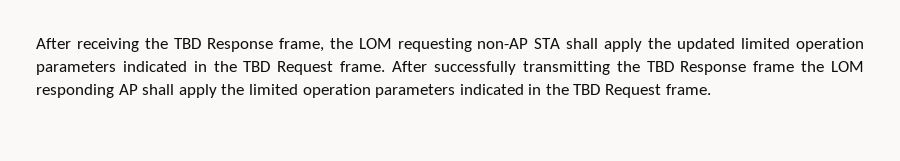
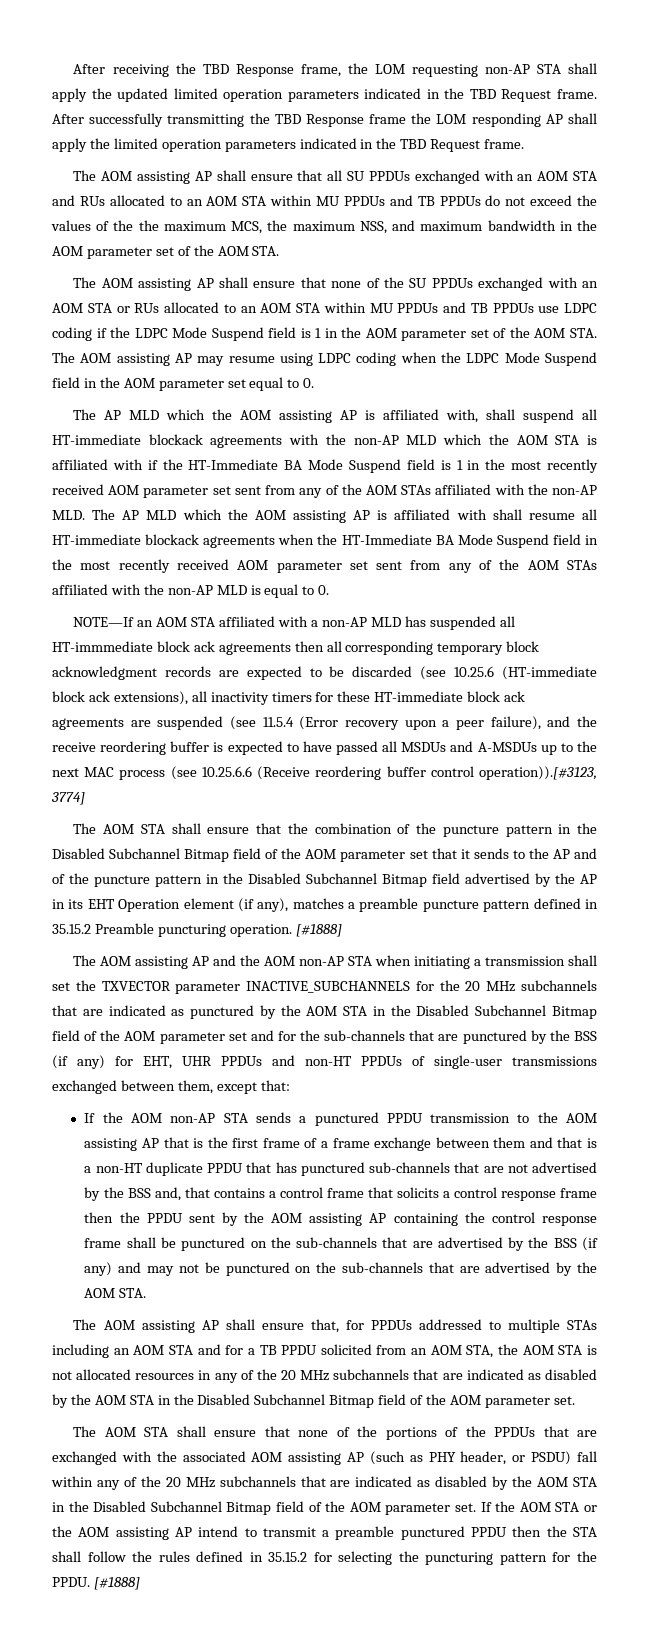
+ The AOM assisting AP shall ensure that all SU PPDUs exchanged with an AOM STA and RUs allocated to an AOM STA within MU PPDUs and TB PPDUs do not exceed the values of the the maximum MCS, the maximum NSS, and maximum bandwidth in the AOM parameter set of the AOM STA.
+ The AOM assisting AP shall ensure that none of the SU PPDUs exchanged with an AOM STA or RUs allocated to an AOM STA within MU PPDUs and TB PPDUs use LDPC coding if the LDPC Mode Suspend field is 1 in the AOM parameter set of the AOM STA. The AOM assisting AP may resume using LDPC coding when the LDPC Mode Suspend field in the AOM parameter set equal to 0.
+ The AP MLD which the AOM assisting AP is affiliated with, shall suspend all HT-immediate blockack agreements with the non-AP MLD which the AOM STA is affiliated with if the HT-Immediate BA Mode Suspend field is 1 in the most recently received AOM parameter set sent from any of the AOM STAs affiliated with the non-AP MLD. The AP MLD which the AOM assisting AP is affiliated with shall resume all HT-immediate blockack agreements when the HT-Immediate BA Mode Suspend field in the most recently received AOM parameter set sent from any of the AOM STAs affiliated with the non-AP MLD is equal to 0.
+ NOTE—If an AOM STA affiliated with a non-AP MLD has suspended all HT-immmediate block ack agreements then all corresponding temporary block acknowledgment records are expected to be discarded (see 10.25.6 (HT-immediate block ack extensions), all inactivity timers for these HT-immediate block ack agreements are suspended (see 11.5.4 (Error recovery upon a peer failure), and the receive reordering buffer is expected to have passed all MSDUs and A-MSDUs up to the next MAC process (see 10.25.6.6 (Receive reordering buffer control operation)).[#3123, 3774]
+ The AOM STA shall ensure that the combination of the puncture pattern in the Disabled Subchannel Bitmap field of the AOM parameter set that it sends to the AP and of the puncture pattern in the Disabled Subchannel Bitmap field advertised by the AP in its EHT Operation element (if any), matches a preamble puncture pattern defined in 35.15.2 Preamble puncturing operation. [#1888]
+ The AOM assisting AP and the AOM non-AP STA when initiating a transmission shall set the TXVECTOR parameter INACTIVE_SUBCHANNELS for the 20 MHz subchannels that are indicated as punctured by the AOM STA in the Disabled Subchannel Bitmap field of the AOM parameter set and for the sub-channels that are punctured by the BSS (if any) for EHT, UHR PPDUs and non-HT PPDUs of single-user transmissions exchanged between them, except that:
+ If the AOM non-AP STA sends a punctured PPDU transmission to the AOM assisting AP that is the first frame of a frame exchange between them and that is a non-HT duplicate PPDU that has punctured sub-channels that are not advertised by the BSS and, that contains a control frame that solicits a control response frame then the PPDU sent by the AOM assisting AP containing the control response frame shall be punctured on the sub-channels that are advertised by the BSS (if any) and may not be punctured on the sub-channels that are advertised by the AOM STA.
+ The AOM assisting AP shall ensure that, for PPDUs addressed to multiple STAs including an AOM STA and for a TB PPDU solicited from an AOM STA, the AOM STA is not allocated resources in any of the 20 MHz subchannels that are indicated as disabled by the AOM STA in the Disabled Subchannel Bitmap field of the AOM parameter set.
+ The AOM STA shall ensure that none of the portions of the PPDUs that are exchanged with the associated AOM assisting AP (such as PHY header, or PSDU) fall within any of the 20 MHz subchannels that are indicated as disabled by the AOM STA in the Disabled Subchannel Bitmap field of the AOM parameter set. If the AOM STA or the AOM assisting AP intend to transmit a preamble punctured PPDU then the STA shall follow the rules defined in 35.15.2 for selecting the puncturing pattern for the PPDU. [#1888]

